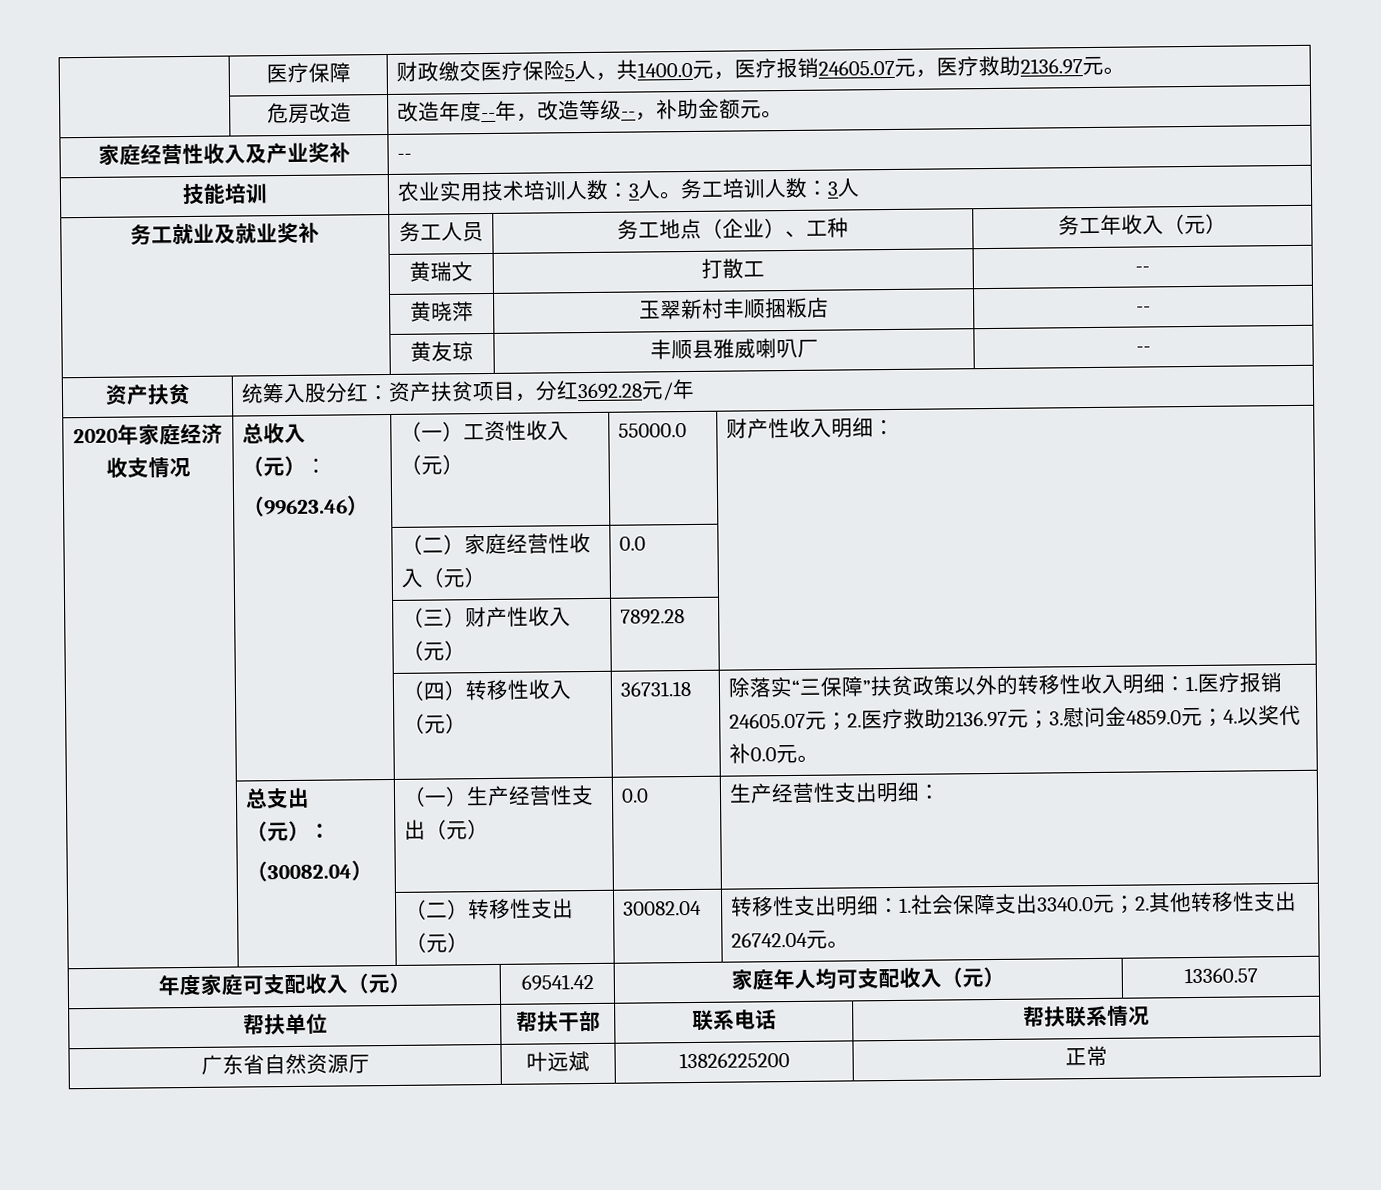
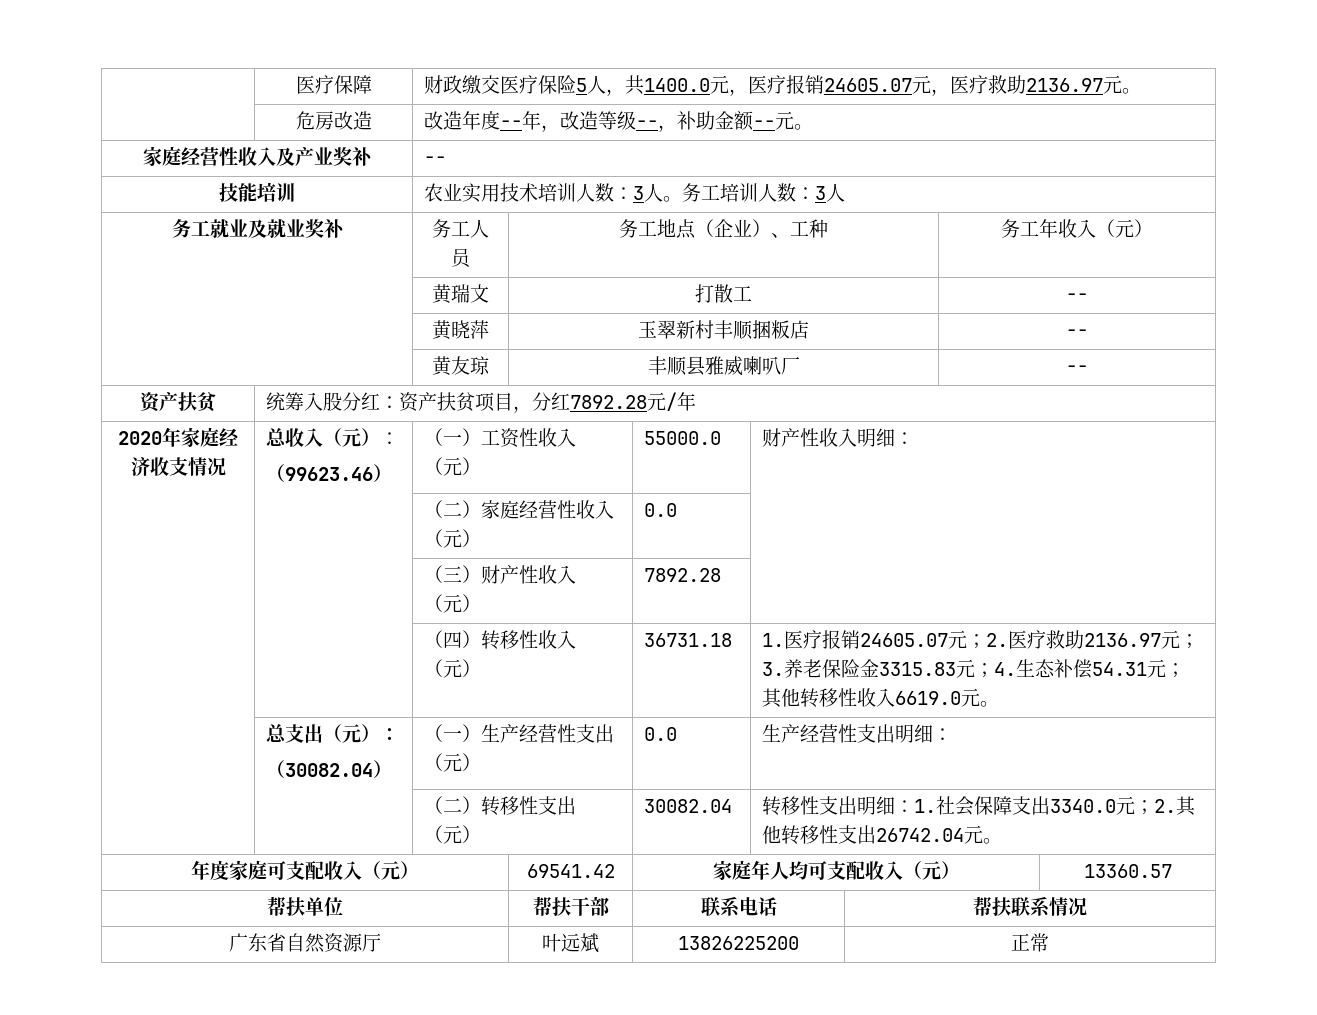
- | 危房改造 | 改造年度--年，改造等级--，补助金额元。
+ | 危房改造 | 改造年度--年，改造等级--，补助金额--元。
- 资产扶贫 | 统筹入股分红：资产扶贫项目，分红3692.28元/年
+ 资产扶贫 | 统筹入股分红：资产扶贫项目，分红7892.28元/年
- | | （四）转移性收入（元） | 36731.18 | 除落实“三保障”扶贫政策以外的转移性收入明细：1.医疗报销24605.07元；2.医疗救助2136.97元；3.慰问金4859.0元；4.以奖代补0.0元。
+ | | （四）转移性收入（元） | 36731.18 | 1.医疗报销24605.07元；2.医疗救助2136.97元；3.养老保险金3315.83元；4.生态补偿54.31元；其他转移性收入6619.0元。

